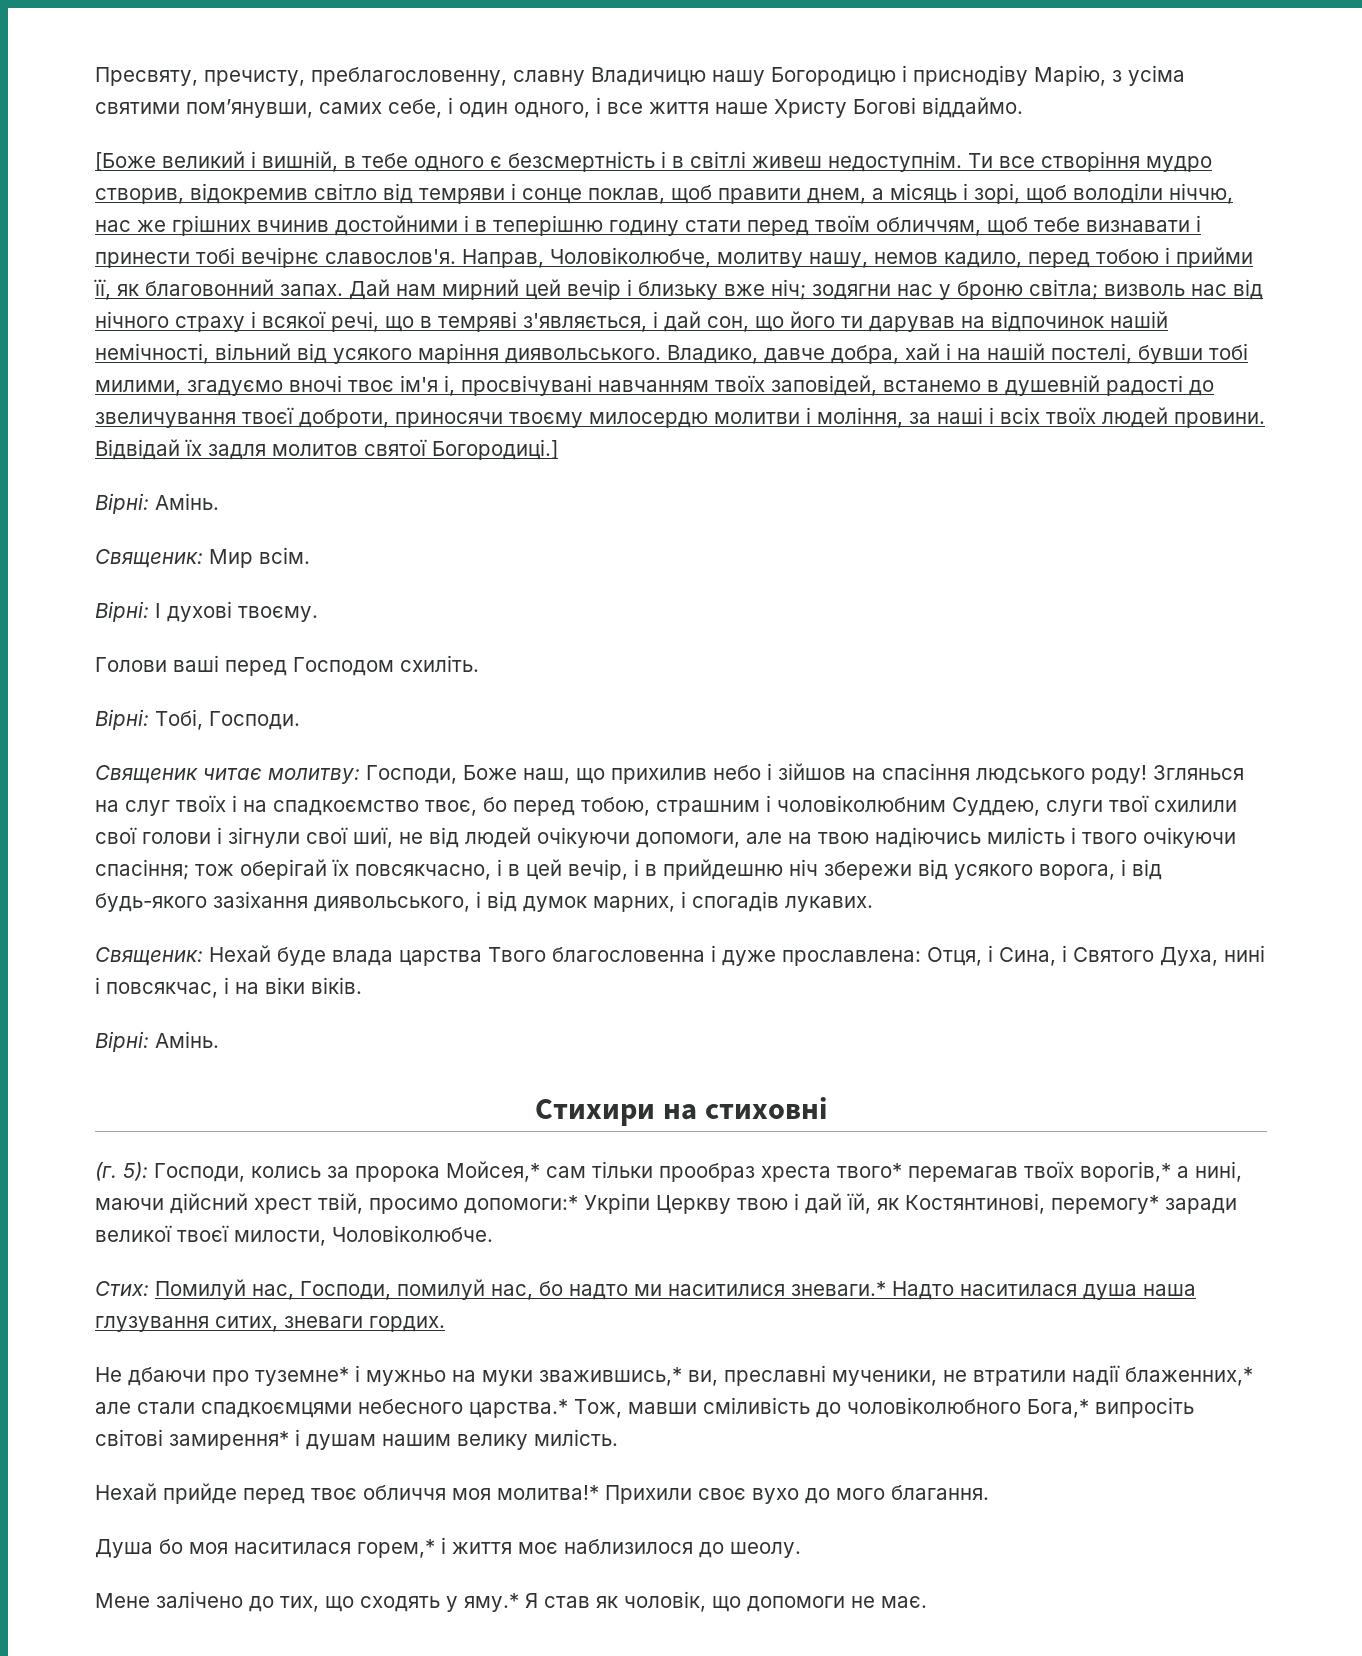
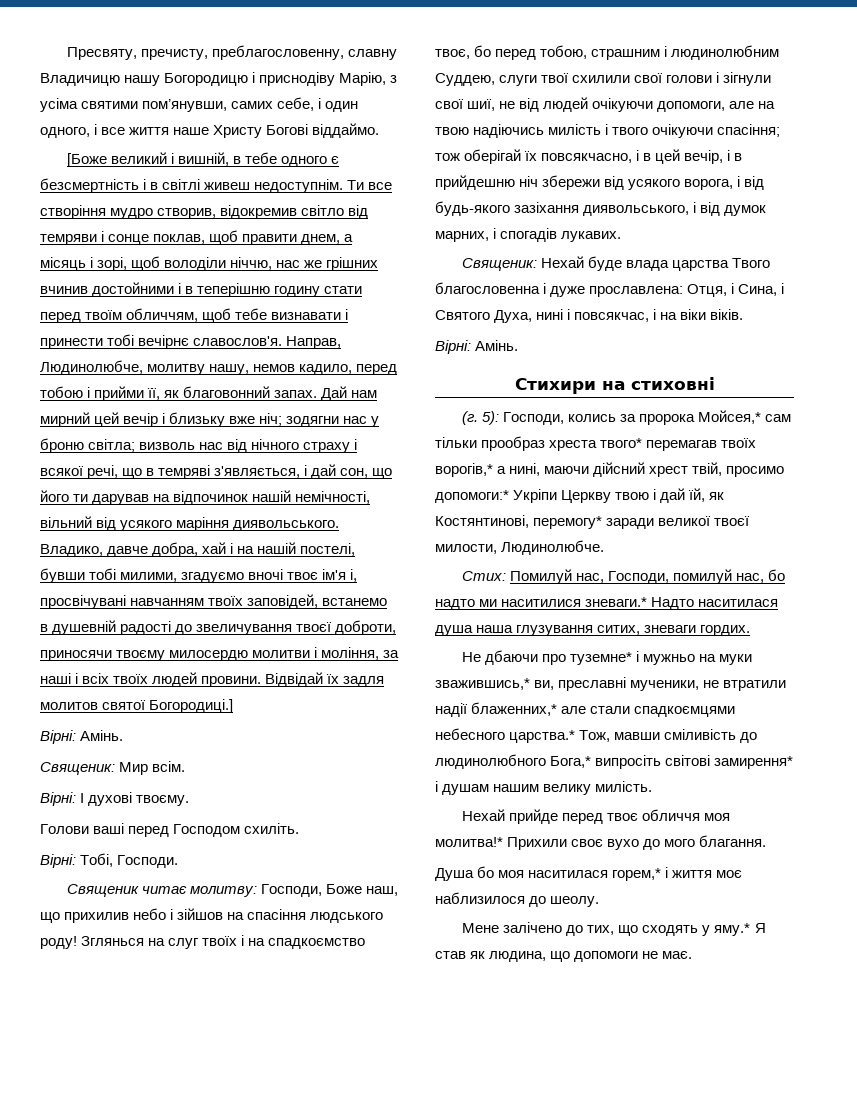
- Направ, Чоловіколюбче, молитву нашу, немов кадило, перед тобою і прийми її, як благовонний запах.
+ Направ, Людинолюбче, молитву нашу, немов кадило, перед тобою і прийми її, як благовонний запах.
- Зглянься на слуг твоїх і на спадкоємство твоє, бо перед тобою, страшним і чоловіколюбним Суддею, слуги твої схилили свої голови і зігнули свої шиї, не від людей очікуючи допомоги, але на твою надіючись милість і твого очікуючи спасіння;
+ Зглянься на слуг твоїх і на спадкоємство твоє, бо перед тобою, страшним і людинолюбним Суддею, слуги твої схилили свої голови і зігнули свої шиї, не від людей очікуючи допомоги, але на твою надіючись милість і твого очікуючи спасіння;
- (г. 5): Господи, колись за пророка Мойсея,* сам тільки прообраз хреста твого* перемагав твоїх ворогів,* а нині, маючи дійсний хрест твій, просимо допомоги:* Укріпи Церкву твою і дай їй, як Костянтинові, перемогу* заради великої твоєї милости, Чоловіколюбче.
+ (г. 5): Господи, колись за пророка Мойсея,* сам тільки прообраз хреста твого* перемагав твоїх ворогів,* а нині, маючи дійсний хрест твій, просимо допомоги:* Укріпи Церкву твою і дай їй, як Костянтинові, перемогу* заради великої твоєї милости, Людинолюбче.
- Не дбаючи про туземне* і мужньо на муки зважившись,* ви, преславні мученики, не втратили надії блаженних,* але стали спадкоємцями небесного царства.* Тож, мавши сміливість до чоловіколюбного Бога,* випросіть світові замирення* і душам нашим велику милість.
+ Не дбаючи про туземне* і мужньо на муки зважившись,* ви, преславні мученики, не втратили надії блаженних,* але стали спадкоємцями небесного царства.* Тож, мавши сміливість до людинолюбного Бога,* випросіть світові замирення* і душам нашим велику милість.
- Мене залічено до тих, що сходять у яму.* Я став як чоловік, що допомоги не має.
+ Мене залічено до тих, що сходять у яму.* Я став як людина, що допомоги не має.

